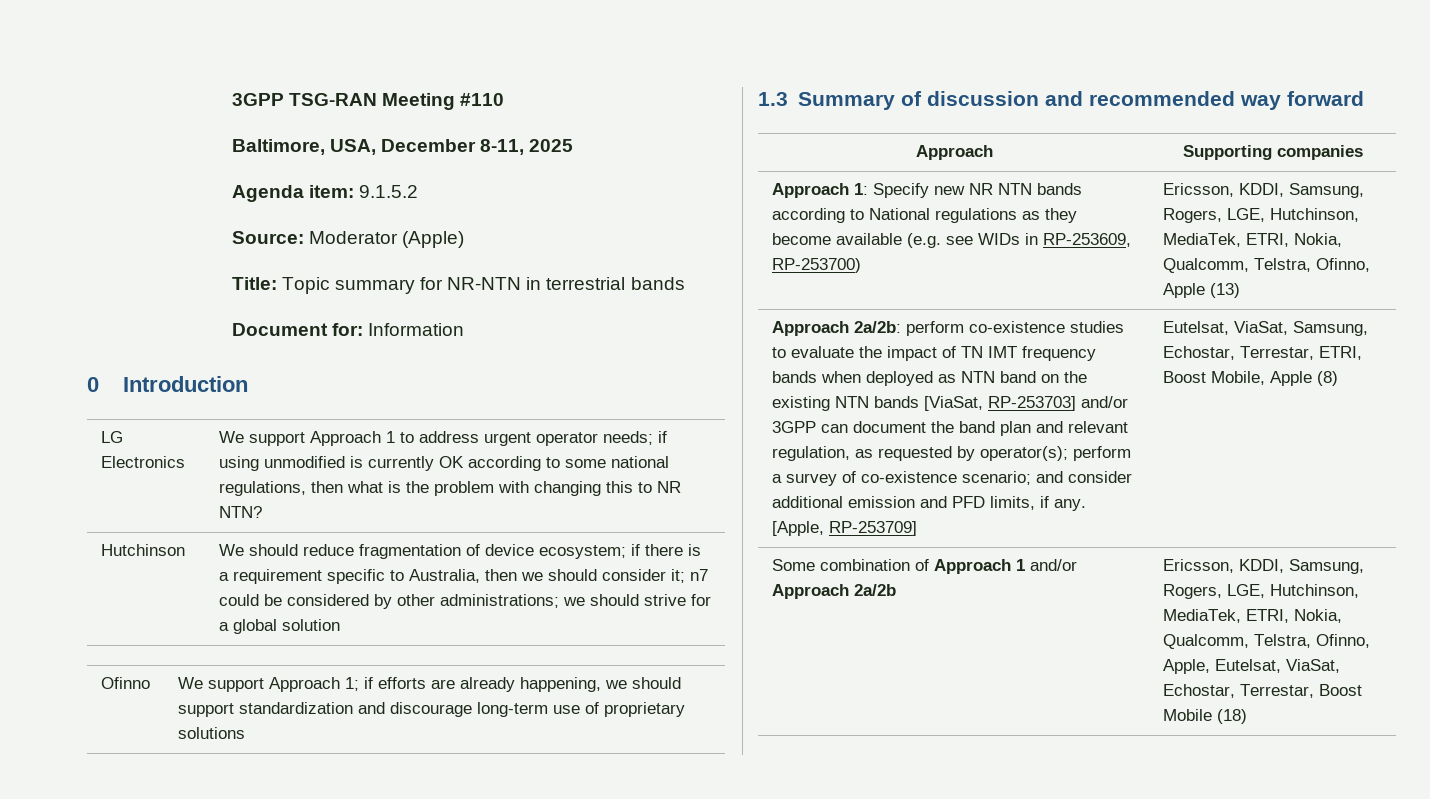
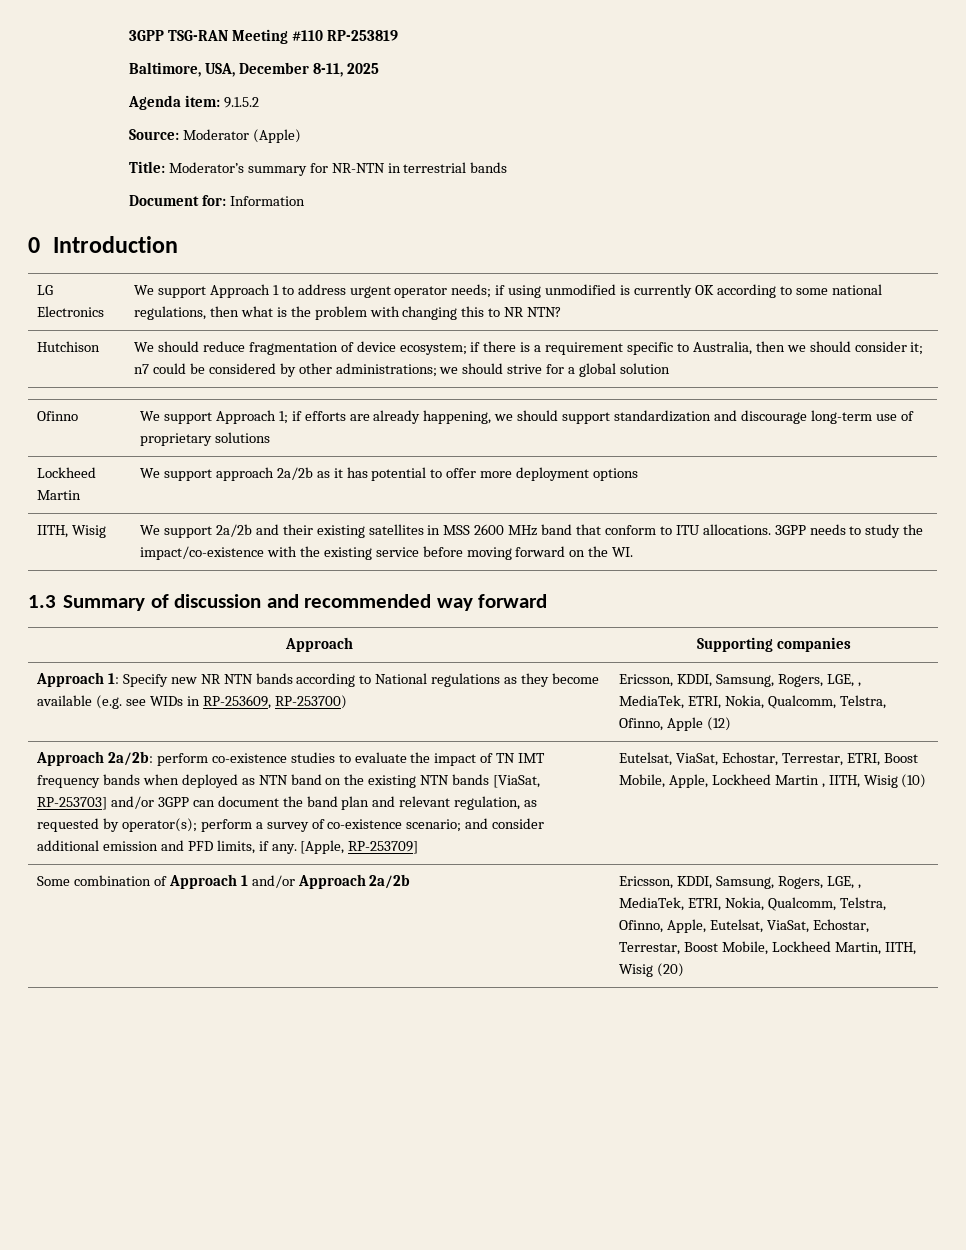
- 3GPP TSG-RAN Meeting #110
+ 3GPP TSG-RAN Meeting #110 RP-253819
- Title: Topic summary for NR-NTN in terrestrial bands
+ Title: Moderator’s summary for NR-NTN in terrestrial bands
- Hutchinson | We should reduce fragmentation of device ecosystem; if there is a requirement specific to Australia, then we should consider it; n7 could be considered by other administrations; we should strive for a global solution
+ Hutchison | We should reduce fragmentation of device ecosystem; if there is a requirement specific to Australia, then we should consider it; n7 could be considered by other administrations; we should strive for a global solution
+ Lockheed Martin | We support approach 2a/2b as it has potential to offer more deployment options
+ IITH, Wisig | We support 2a/2b and their existing satellites in MSS 2600 MHz band that conform to ITU allocations. 3GPP needs to study the impact/co-existence with the existing service before moving forward on the WI.
- Approach 1: Specify new NR NTN bands according to National regulations as they become available (e.g. see WIDs in RP-253609, RP-253700) | Ericsson, KDDI, Samsung, Rogers, LGE, Hutchinson, MediaTek, ETRI, Nokia, Qualcomm, Telstra, Ofinno, Apple (13)
+ Approach 1: Specify new NR NTN bands according to National regulations as they become available (e.g. see WIDs in RP-253609, RP-253700) | Ericsson, KDDI, Samsung, Rogers, LGE, , MediaTek, ETRI, Nokia, Qualcomm, Telstra, Ofinno, Apple (12)
- Eutelsat, ViaSat, Samsung, Echostar, Terrestar, ETRI, Boost Mobile, Apple (8)
+ Eutelsat, ViaSat, Echostar, Terrestar, ETRI, Boost Mobile, Apple, Lockheed Martin , IITH, Wisig (10)
- Some combination of Approach 1 and/or Approach 2a/2b | Ericsson, KDDI, Samsung, Rogers, LGE, Hutchinson, MediaTek, ETRI, Nokia, Qualcomm, Telstra, Ofinno, Apple, Eutelsat, ViaSat, Echostar, Terrestar, Boost Mobile (18)
+ Some combination of Approach 1 and/or Approach 2a/2b | Ericsson, KDDI, Samsung, Rogers, LGE, , MediaTek, ETRI, Nokia, Qualcomm, Telstra, Ofinno, Apple, Eutelsat, ViaSat, Echostar, Terrestar, Boost Mobile, Lockheed Martin, IITH, Wisig (20)

